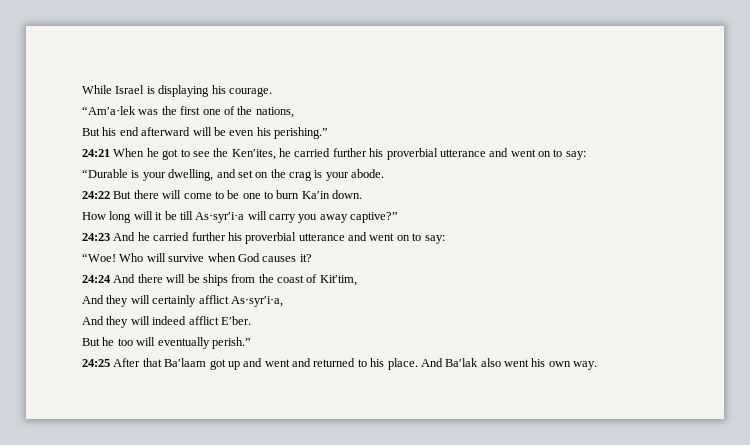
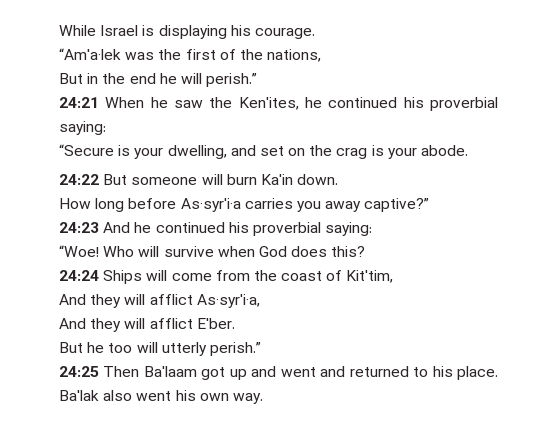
- “Am′a·lek was the first one of the nations,
+ “Am′a·lek was the first of the nations,
- But his end afterward will be even his perishing.”
- 24:21 When he got to see the Ken′ites, he carried further his proverbial utterance and went on to say:
- “Durable is your dwelling, and set on the crag is your abode.
+ But in the end he will perish.”
+ 24:21 When he saw the Ken′ites, he continued his proverbial saying:
+ “Secure is your dwelling, and set on the crag is your abode.
- 24:22 But there will come to be one to burn Ka′in down.
+ 24:22 But someone will burn Ka′in down.
- How long will it be till As·syr′i·a will carry you away captive?”
+ How long before As·syr′i·a carries you away captive?”
- 24:23 And he carried further his proverbial utterance and went on to say:
+ 24:23 And he continued his proverbial saying:
- Who will survive when God causes it?
+ Who will survive when God does this?
- 24:24 And there will be ships from the coast of Kit′tim,
+ 24:24 Ships will come from the coast of Kit′tim,
- And they will certainly afflict As·syr′i·a,
+ And they will afflict As·syr′i·a,
- And they will indeed afflict E′ber.
+ And they will afflict E′ber.
- But he too will eventually perish.”
+ But he too will utterly perish.”
- 24:25 After that Ba′laam got up and went and returned to his place.
+ 24:25 Then Ba′laam got up and went and returned to his place.
- And Ba′lak also went his own way.
+ Ba′lak also went his own way.

